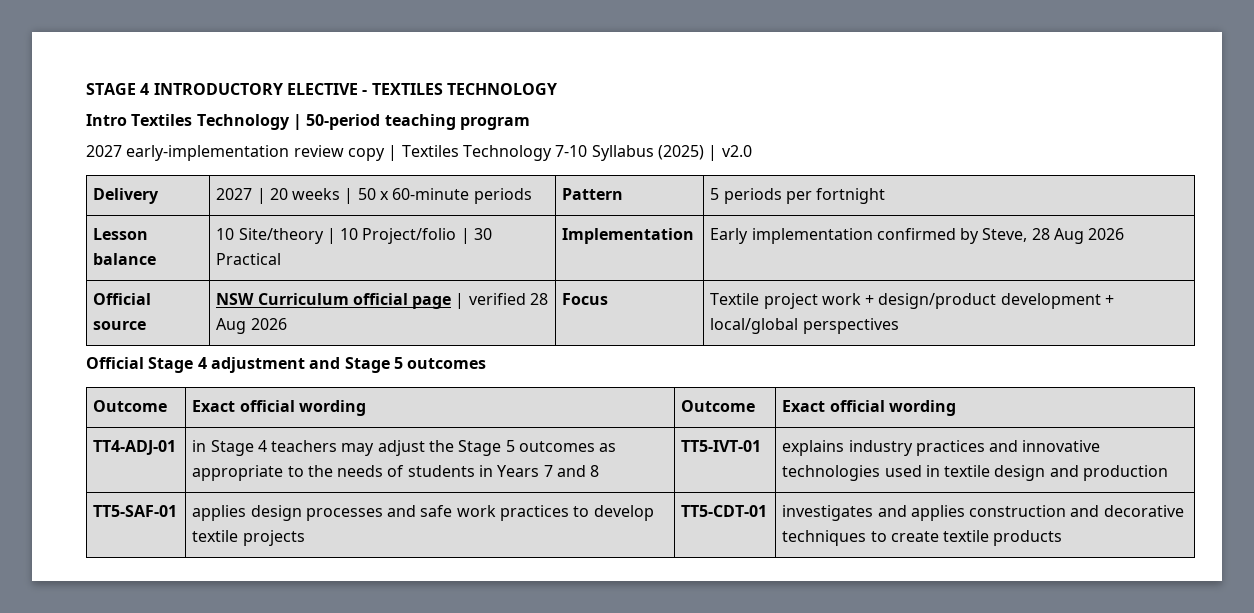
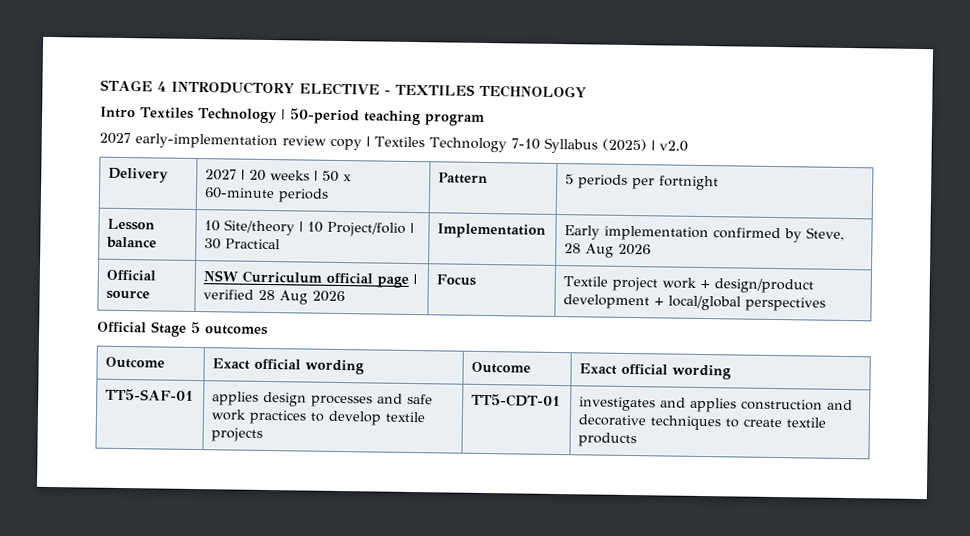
- Official Stage 4 adjustment and Stage 5 outcomes
+ Official Stage 5 outcomes
- TT4-ADJ-01 | in Stage 4 teachers may adjust the Stage 5 outcomes as appropriate to the needs of students in Years 7 and 8 | TT5-IVT-01 | explains industry practices and innovative technologies used in textile design and production

